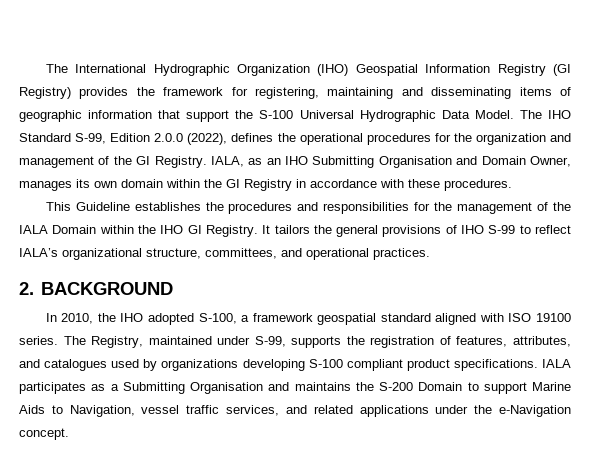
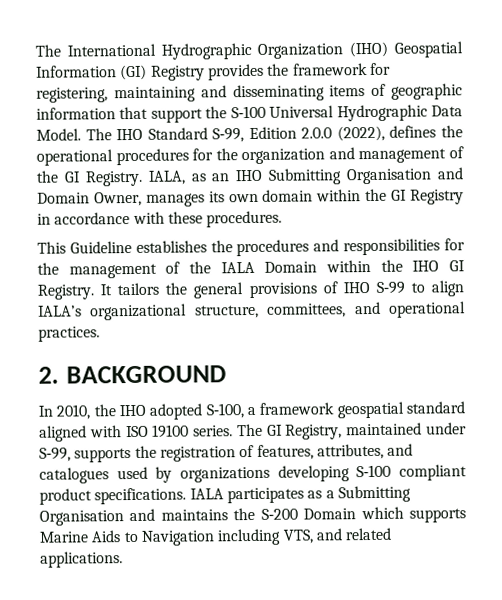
- The International Hydrographic Organization (IHO) Geospatial Information Registry (GI Registry) provides the framework for registering, maintaining and disseminating items of geographic information that support the S‑100 Universal Hydrographic Data Model.
+ The International Hydrographic Organization (IHO) Geospatial Information (GI) Registry provides the framework for registering, maintaining and disseminating items of geographic information that support the S‑100 Universal Hydrographic Data Model.
- It tailors the general provisions of IHO S‑99 to reflect IALA’s organizational structure, committees, and operational practices.
+ It tailors the general provisions of IHO S‑99 to align IALA’s organizational structure, committees, and operational practices.
- The Registry, maintained under S‑99, supports the registration of features, attributes, and catalogues used by organizations developing S‑100 compliant product specifications.
+ The GI Registry, maintained under S‑99, supports the registration of features, attributes, and catalogues used by organizations developing S‑100 compliant product specifications.
- IALA participates as a Submitting Organisation and maintains the S‑200 Domain to support Marine Aids to Navigation, vessel traffic services, and related applications under the e‑Navigation concept.
+ IALA participates as a Submitting Organisation and maintains the S‑200 Domain which supports Marine Aids to Navigation including VTS, and related applications.

